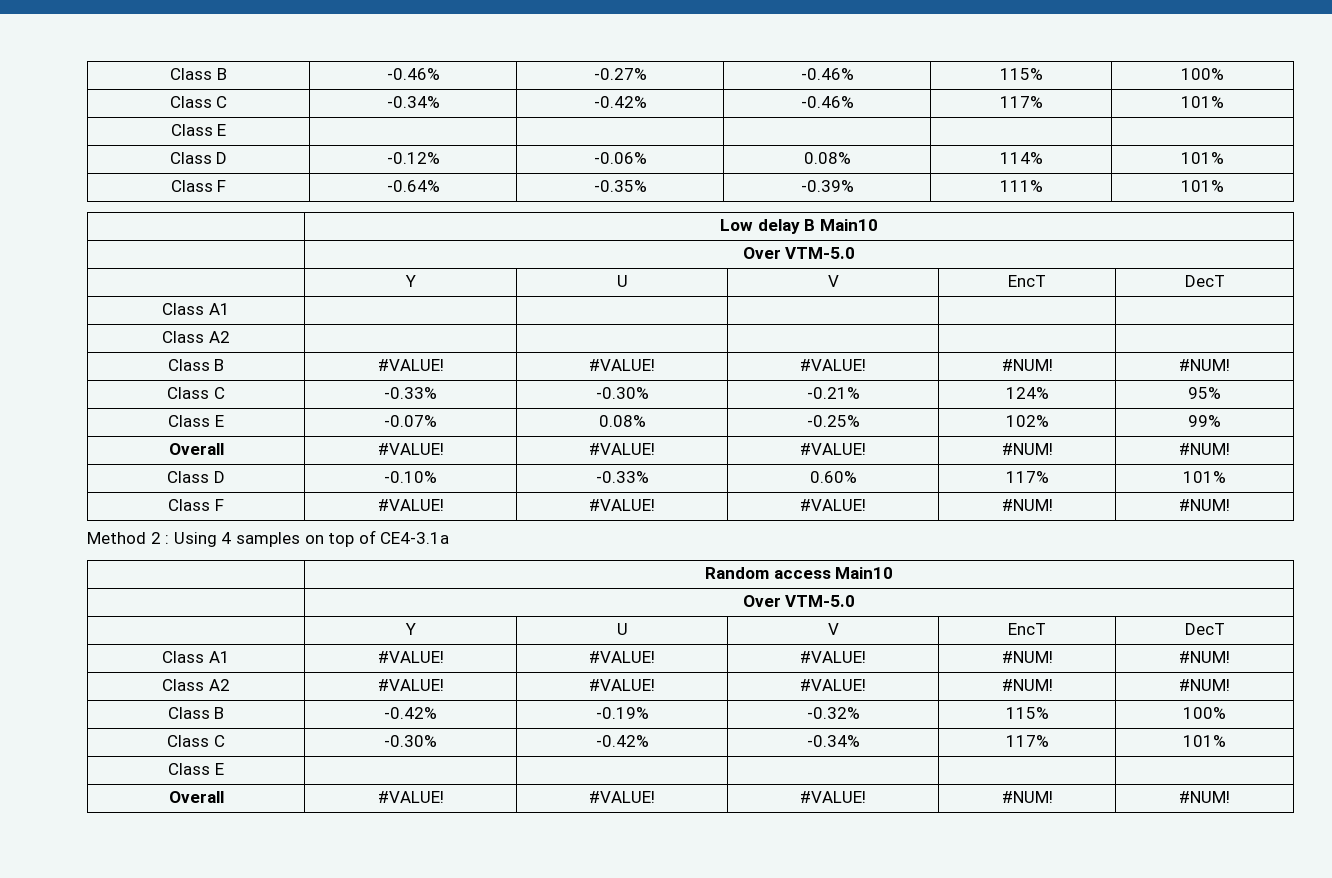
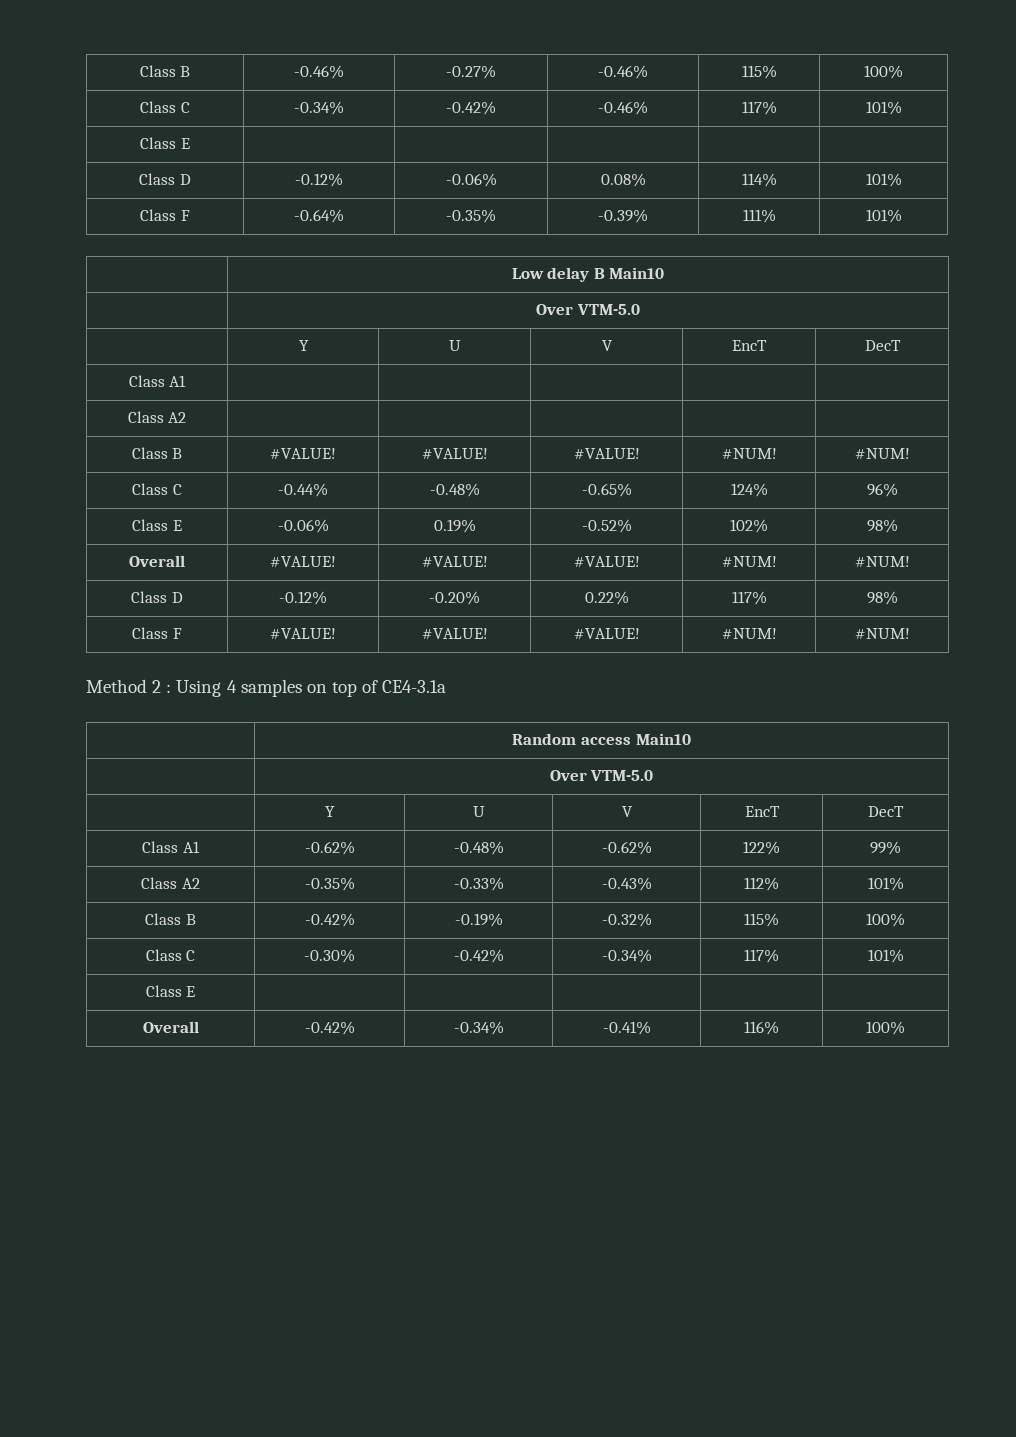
- Class C | -0.33% | -0.30% | -0.21% | 124% | 95%
- Class E | -0.07% | 0.08% | -0.25% | 102% | 99%
+ Class C | -0.44% | -0.48% | -0.65% | 124% | 96%
+ Class E | -0.06% | 0.19% | -0.52% | 102% | 98%
- Class D | -0.10% | -0.33% | 0.60% | 117% | 101%
+ Class D | -0.12% | -0.20% | 0.22% | 117% | 98%
- Class A1 | #VALUE! | #VALUE! | #VALUE! | #NUM! | #NUM!
- Class A2 | #VALUE! | #VALUE! | #VALUE! | #NUM! | #NUM!
+ Class A1 | -0.62% | -0.48% | -0.62% | 122% | 99%
+ Class A2 | -0.35% | -0.33% | -0.43% | 112% | 101%
  Class C | -0.30% | -0.42% | -0.34% | 117% | 101%
  Class E | | | | |
- Overall | #VALUE! | #VALUE! | #VALUE! | #NUM! | #NUM!
+ Overall | -0.42% | -0.34% | -0.41% | 116% | 100%

